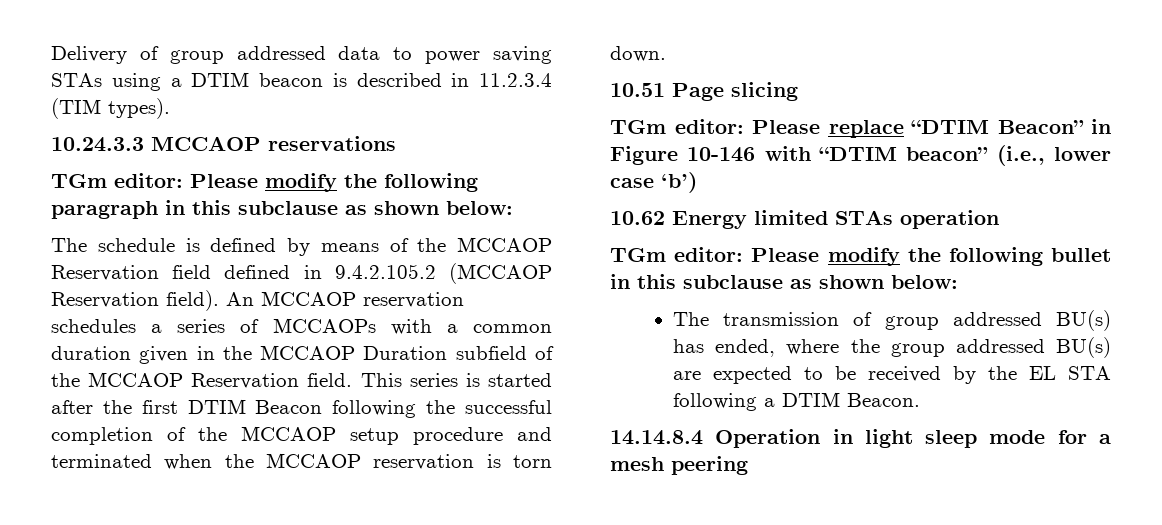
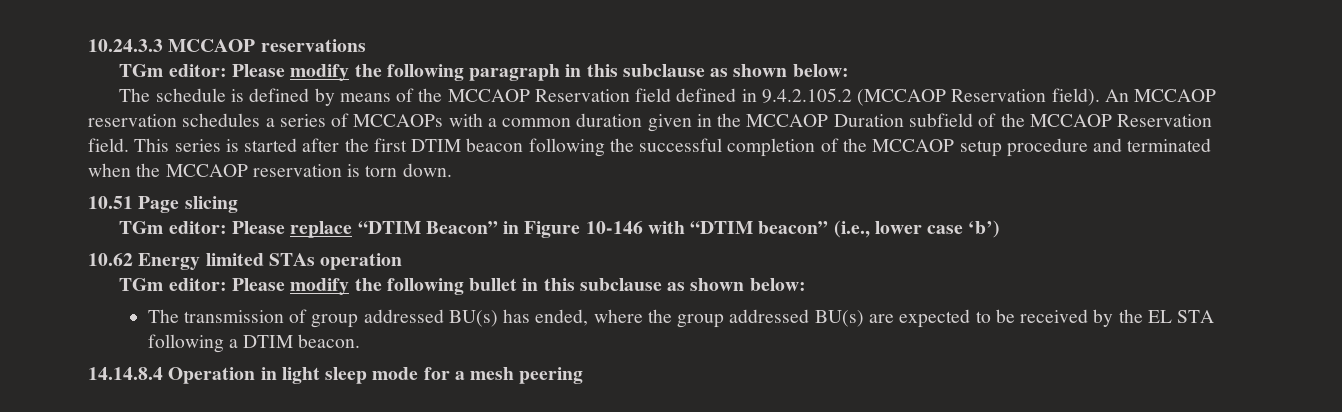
- Delivery of group addressed data to power saving STAs using a DTIM beacon is described in 11.2.3.4 (TIM types).
- This series is started after the first DTIM Beacon following the successful completion of the MCCAOP setup procedure and terminated when the MCCAOP reservation is torn down.
+ This series is started after the first DTIM beacon following the successful completion of the MCCAOP setup procedure and terminated when the MCCAOP reservation is torn down.
- The transmission of group addressed BU(s) has ended, where the group addressed BU(s) are expected to be received by the EL STA following a DTIM Beacon.
+ The transmission of group addressed BU(s) has ended, where the group addressed BU(s) are expected to be received by the EL STA following a DTIM beacon.

